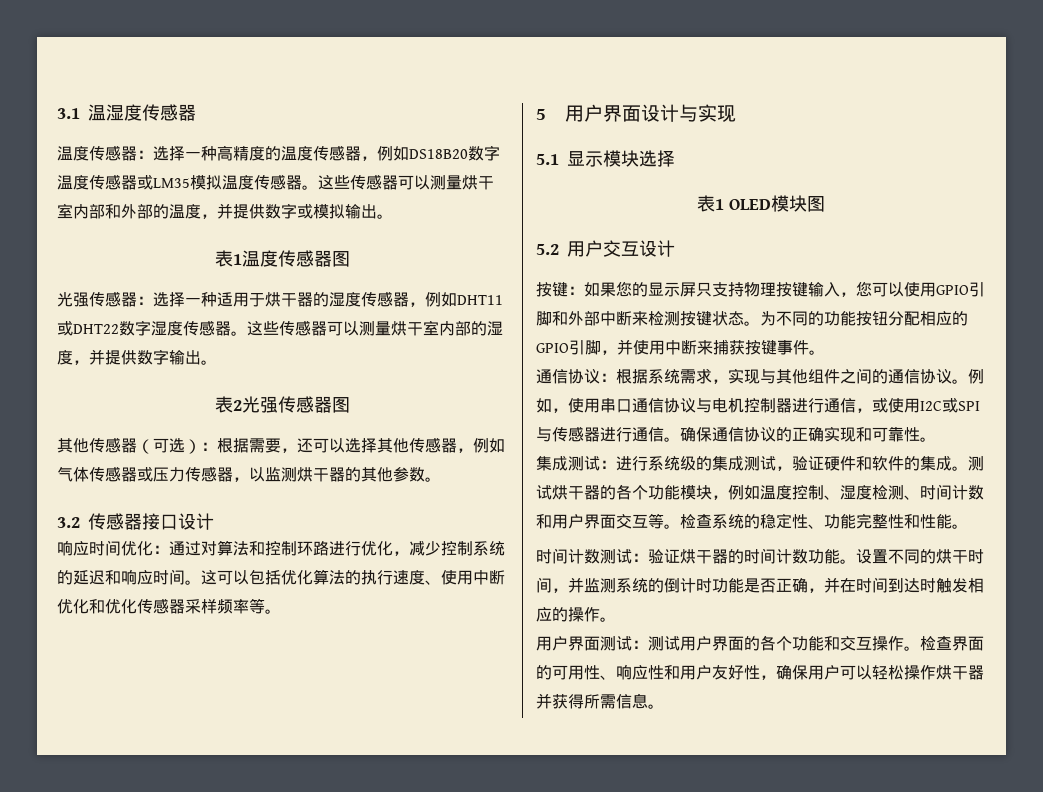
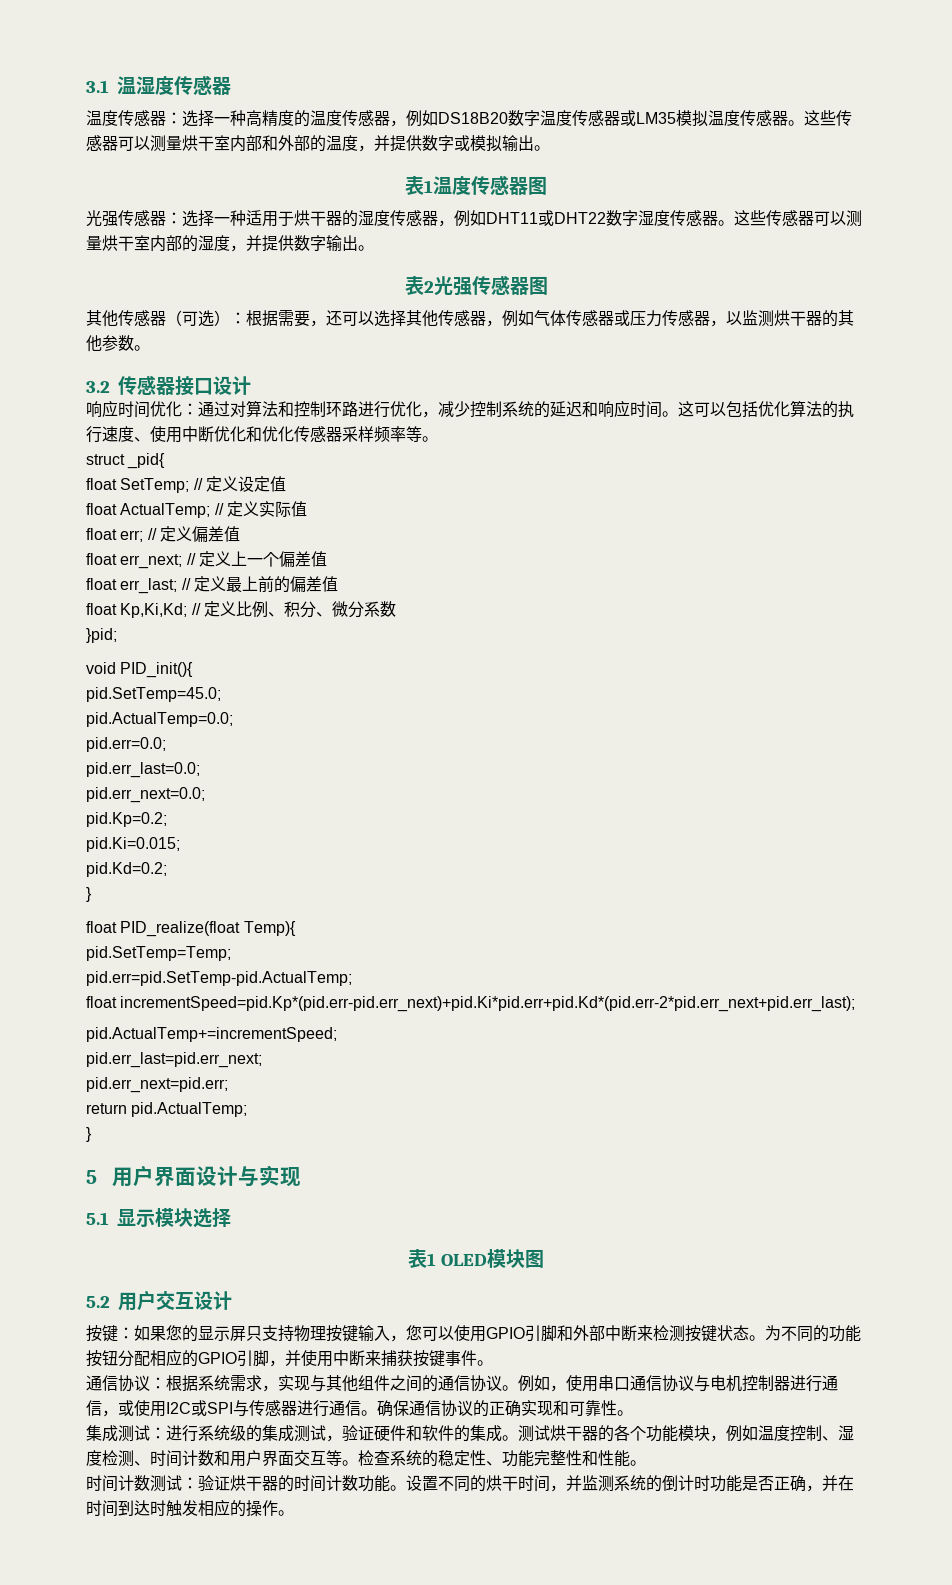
+ struct _pid{
+ float SetTemp; // 定义设定值
+ float ActualTemp; // 定义实际值
+ float err; // 定义偏差值
+ float err_next; // 定义上一个偏差值
+ float err_last; // 定义最上前的偏差值
+ float Kp,Ki,Kd; // 定义比例、积分、微分系数
+ }pid;
+ void PID_init(){
+ pid.SetTemp=45.0;
+ pid.ActualTemp=0.0;
+ pid.err=0.0;
+ pid.err_last=0.0;
+ pid.err_next=0.0;
+ pid.Kp=0.2;
+ pid.Ki=0.015;
+ pid.Kd=0.2;
+ }
+ float PID_realize(float Temp){
+ pid.SetTemp=Temp;
+ pid.err=pid.SetTemp-pid.ActualTemp;
+ float incrementSpeed=pid.Kp*(pid.err-pid.err_next)+pid.Ki*pid.err+pid.Kd*(pid.err-2*pid.err_next+pid.err_last);
+ pid.ActualTemp+=incrementSpeed;
+ pid.err_last=pid.err_next;
+ pid.err_next=pid.err;
+ return pid.ActualTemp;
+ }
- 用户界面测试：测试用户界面的各个功能和交互操作。检查界面的可用性、响应性和用户友好性，确保用户可以轻松操作烘干器并获得所需信息。

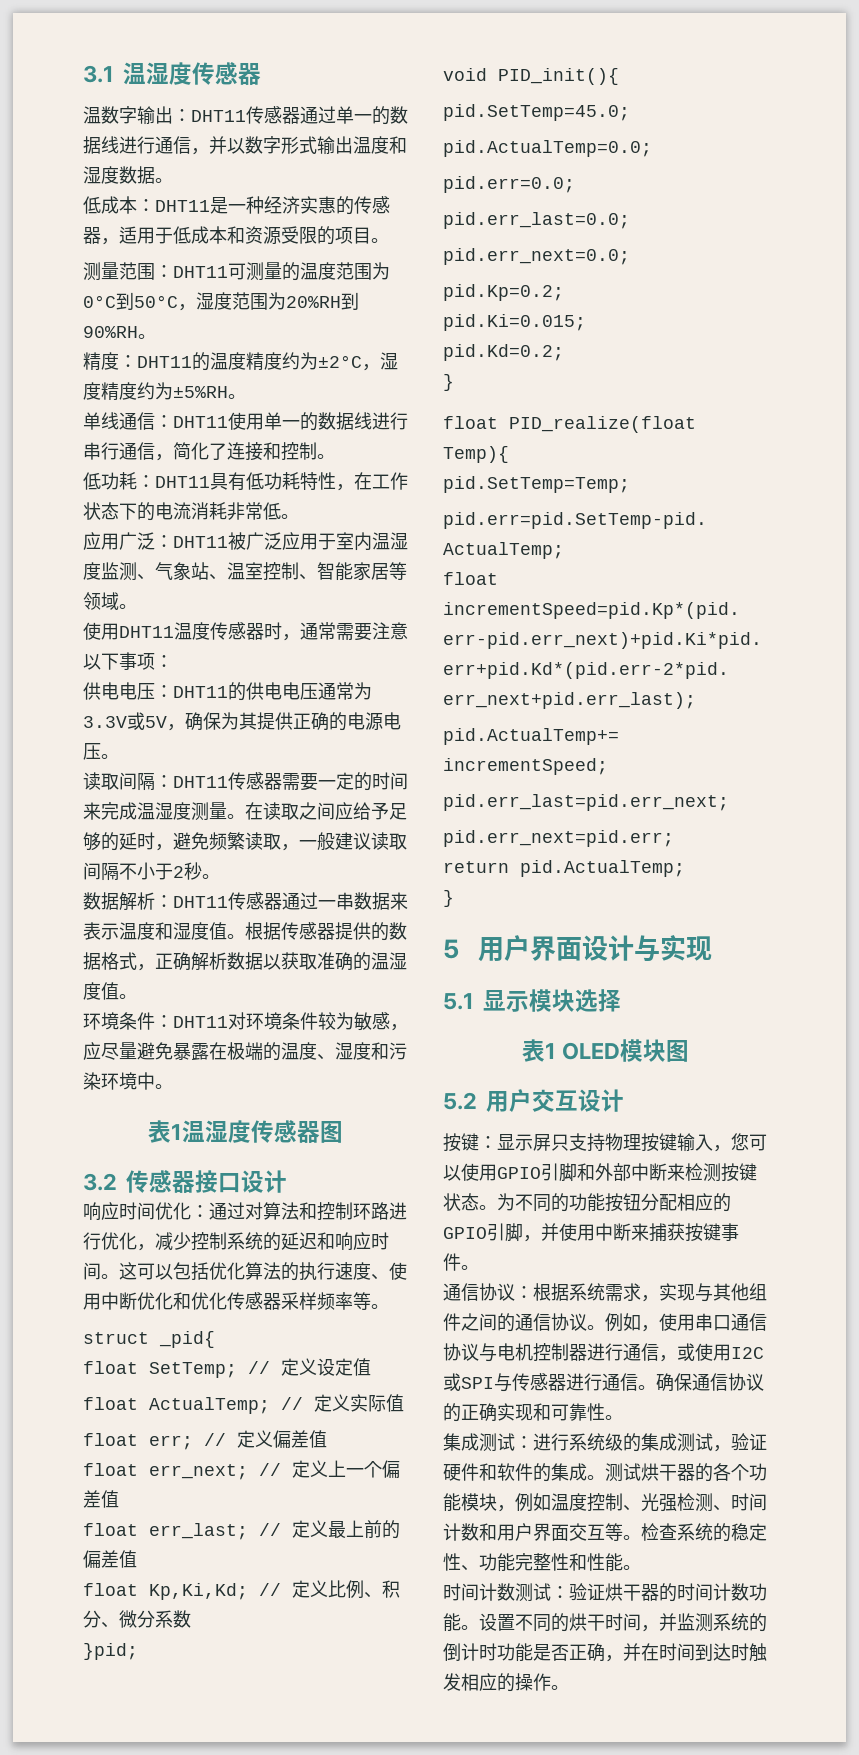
- 温度传感器：选择一种高精度的温度传感器，例如DS18B20数字温度传感器或LM35模拟温度传感器。这些传感器可以测量烘干室内部和外部的温度，并提供数字或模拟输出。
+ 温数字输出：DHT11传感器通过单一的数据线进行通信，并以数字形式输出温度和湿度数据。
+ 低成本：DHT11是一种经济实惠的传感器，适用于低成本和资源受限的项目。
+ 测量范围：DHT11可测量的温度范围为0°C到50°C，湿度范围为20%RH到90%RH。
+ 精度：DHT11的温度精度约为±2°C，湿度精度约为±5%RH。
+ 单线通信：DHT11使用单一的数据线进行串行通信，简化了连接和控制。
+ 低功耗：DHT11具有低功耗特性，在工作状态下的电流消耗非常低。
+ 应用广泛：DHT11被广泛应用于室内温湿度监测、气象站、温室控制、智能家居等领域。
+ 使用DHT11温度传感器时，通常需要注意以下事项：
+ 供电电压：DHT11的供电电压通常为3.3V或5V，确保为其提供正确的电源电压。
+ 读取间隔：DHT11传感器需要一定的时间来完成温湿度测量。在读取之间应给予足够的延时，避免频繁读取，一般建议读取间隔不小于2秒。
+ 数据解析：DHT11传感器通过一串数据来表示温度和湿度值。根据传感器提供的数据格式，正确解析数据以获取准确的温湿度值。
+ 环境条件：DHT11对环境条件较为敏感，应尽量避免暴露在极端的温度、湿度和污染环境中。
- 表1温度传感器图
+ 表1温湿度传感器图
- 光强传感器：选择一种适用于烘干器的湿度传感器，例如DHT11或DHT22数字湿度传感器。这些传感器可以测量烘干室内部的湿度，并提供数字输出。
- 表2光强传感器图
- 其他传感器（可选）：根据需要，还可以选择其他传感器，例如气体传感器或压力传感器，以监测烘干器的其他参数。
- 按键：如果您的显示屏只支持物理按键输入，您可以使用GPIO引脚和外部中断来检测按键状态。
+ 按键：显示屏只支持物理按键输入，您可以使用GPIO引脚和外部中断来检测按键状态。
- 测试烘干器的各个功能模块，例如温度控制、湿度检测、时间计数和用户界面交互等。
+ 测试烘干器的各个功能模块，例如温度控制、光强检测、时间计数和用户界面交互等。

